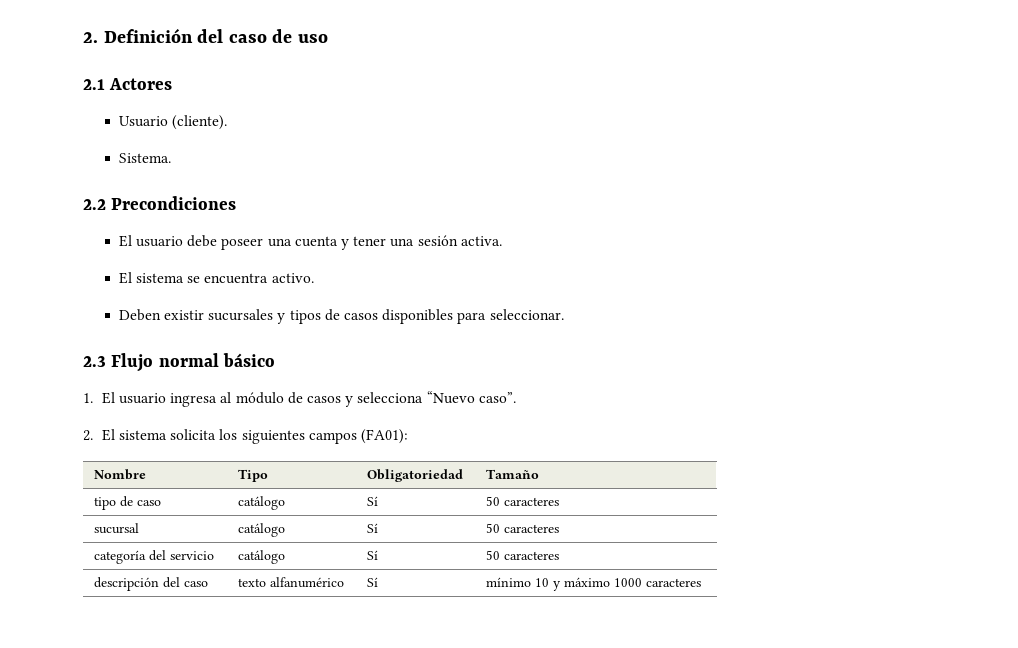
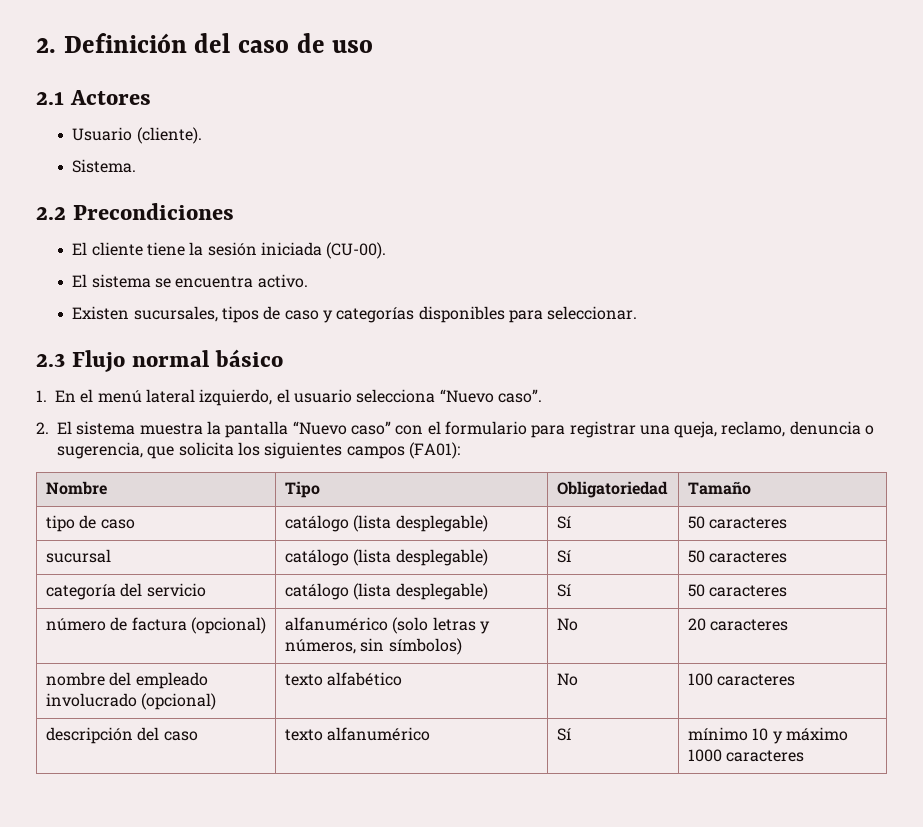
- El usuario debe poseer una cuenta y tener una sesión activa.
+ El cliente tiene la sesión iniciada (CU-00).
- Deben existir sucursales y tipos de casos disponibles para seleccionar.
+ Existen sucursales, tipos de caso y categorías disponibles para seleccionar.
- 1. El usuario ingresa al módulo de casos y selecciona “Nuevo caso”.
+ 1. En el menú lateral izquierdo, el usuario selecciona “Nuevo caso”.
- 2. El sistema solicita los siguientes campos (FA01):
+ 2. El sistema muestra la pantalla “Nuevo caso” con el formulario para registrar una queja, reclamo, denuncia o sugerencia, que solicita los siguientes campos (FA01):
- tipo de caso | catálogo | Sí | 50 caracteres
+ tipo de caso | catálogo (lista desplegable) | Sí | 50 caracteres
- sucursal | catálogo | Sí | 50 caracteres
+ sucursal | catálogo (lista desplegable) | Sí | 50 caracteres
- categoría del servicio | catálogo | Sí | 50 caracteres
+ categoría del servicio | catálogo (lista desplegable) | Sí | 50 caracteres
+ número de factura (opcional) | alfanumérico (solo letras y números, sin símbolos) | No | 20 caracteres
+ nombre del empleado involucrado (opcional) | texto alfabético | No | 100 caracteres

